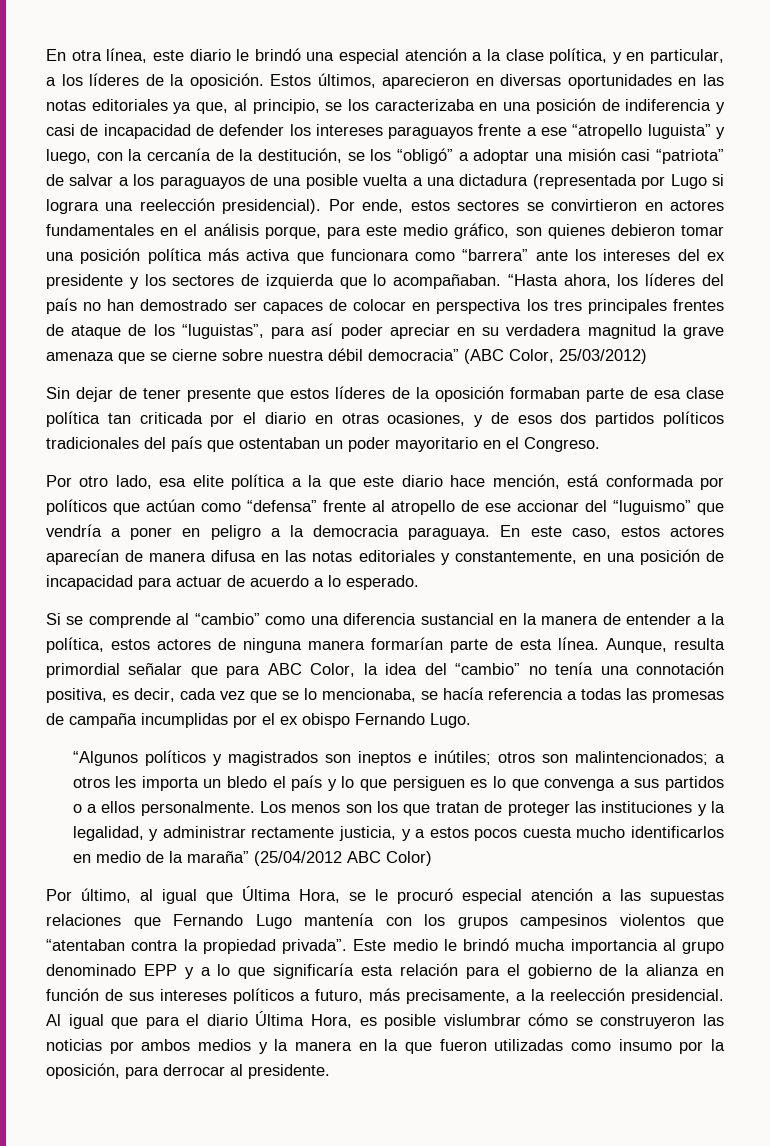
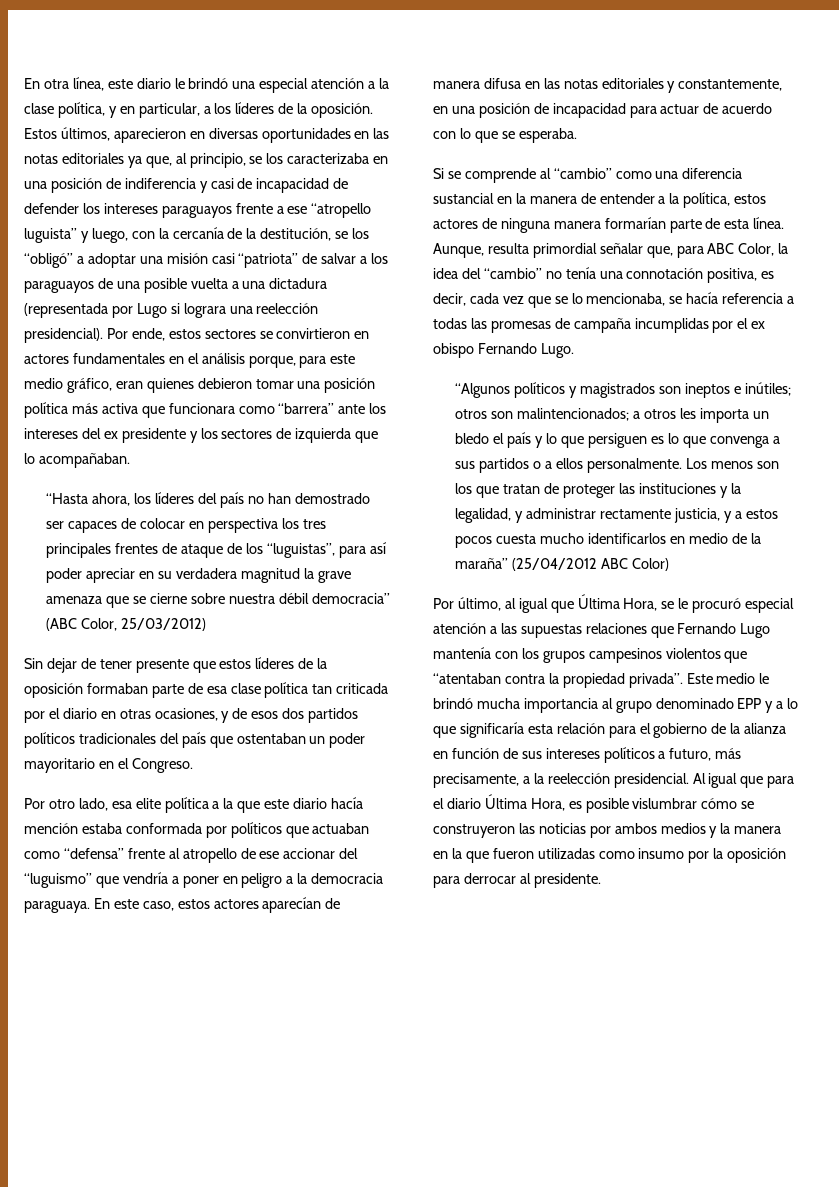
- Por ende, estos sectores se convirtieron en actores fundamentales en el análisis porque, para este medio gráfico, son quienes debieron tomar una posición política más activa que funcionara como “barrera” ante los intereses del ex presidente y los sectores de izquierda que lo acompañaban. “Hasta ahora, los líderes del país no han demostrado ser capaces de colocar en perspectiva los tres principales frentes de ataque de los “luguistas”, para así poder apreciar en su verdadera magnitud la grave amenaza que se cierne sobre nuestra débil democracia” (ABC Color, 25/03/2012)
+ Por ende, estos sectores se convirtieron en actores fundamentales en el análisis porque, para este medio gráfico, eran quienes debieron tomar una posición política más activa que funcionara como “barrera” ante los intereses del ex presidente y los sectores de izquierda que lo acompañaban.
+ “Hasta ahora, los líderes del país no han demostrado ser capaces de colocar en perspectiva los tres principales frentes de ataque de los “luguistas”, para así poder apreciar en su verdadera magnitud la grave amenaza que se cierne sobre nuestra débil democracia” (ABC Color, 25/03/2012)
- Por otro lado, esa elite política a la que este diario hace mención, está conformada por políticos que actúan como “defensa” frente al atropello de ese accionar del “luguismo” que vendría a poner en peligro a la democracia paraguaya.
+ Por otro lado, esa elite política a la que este diario hacía mención estaba conformada por políticos que actuaban como “defensa” frente al atropello de ese accionar del “luguismo” que vendría a poner en peligro a la democracia paraguaya.
- En este caso, estos actores aparecían de manera difusa en las notas editoriales y constantemente, en una posición de incapacidad para actuar de acuerdo a lo esperado.
+ En este caso, estos actores aparecían de manera difusa en las notas editoriales y constantemente, en una posición de incapacidad para actuar de acuerdo con lo que se esperaba.
- Aunque, resulta primordial señalar que para ABC Color, la idea del “cambio” no tenía una connotación positiva, es decir, cada vez que se lo mencionaba, se hacía referencia a todas las promesas de campaña incumplidas por el ex obispo Fernando Lugo.
+ Aunque, resulta primordial señalar que, para ABC Color, la idea del “cambio” no tenía una connotación positiva, es decir, cada vez que se lo mencionaba, se hacía referencia a todas las promesas de campaña incumplidas por el ex obispo Fernando Lugo.
- Al igual que para el diario Última Hora, es posible vislumbrar cómo se construyeron las noticias por ambos medios y la manera en la que fueron utilizadas como insumo por la oposición, para derrocar al presidente.
+ Al igual que para el diario Última Hora, es posible vislumbrar cómo se construyeron las noticias por ambos medios y la manera en la que fueron utilizadas como insumo por la oposición para derrocar al presidente.

